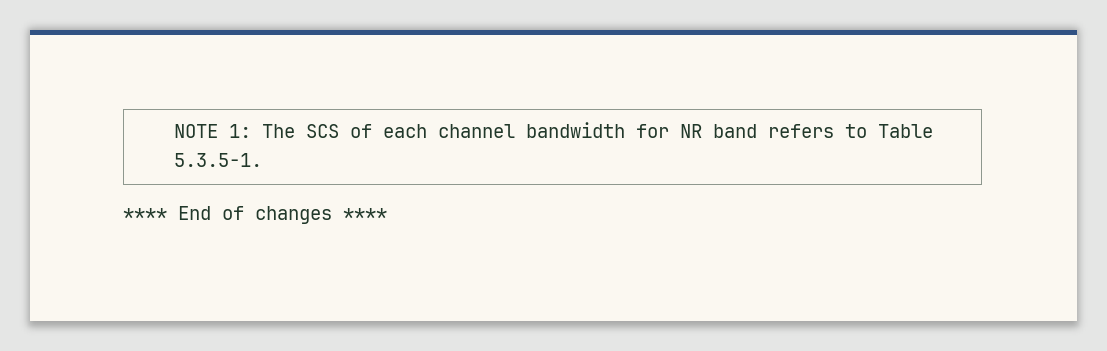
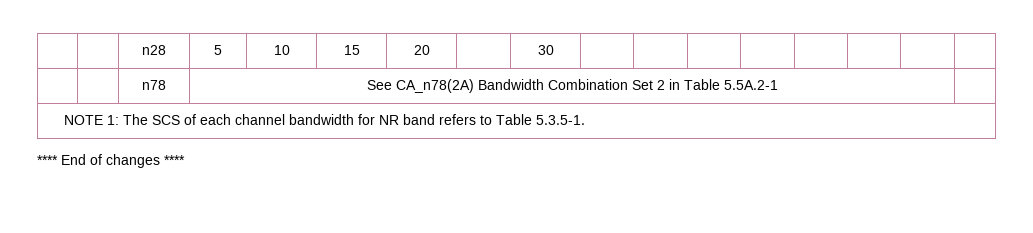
+ | | n28 | 5 | 10 | 15 | 20 | | 30 | | | | | | | |
+ | | n78 | See CA_n78(2A) Bandwidth Combination Set 2 in Table 5.5A.2-1 |

